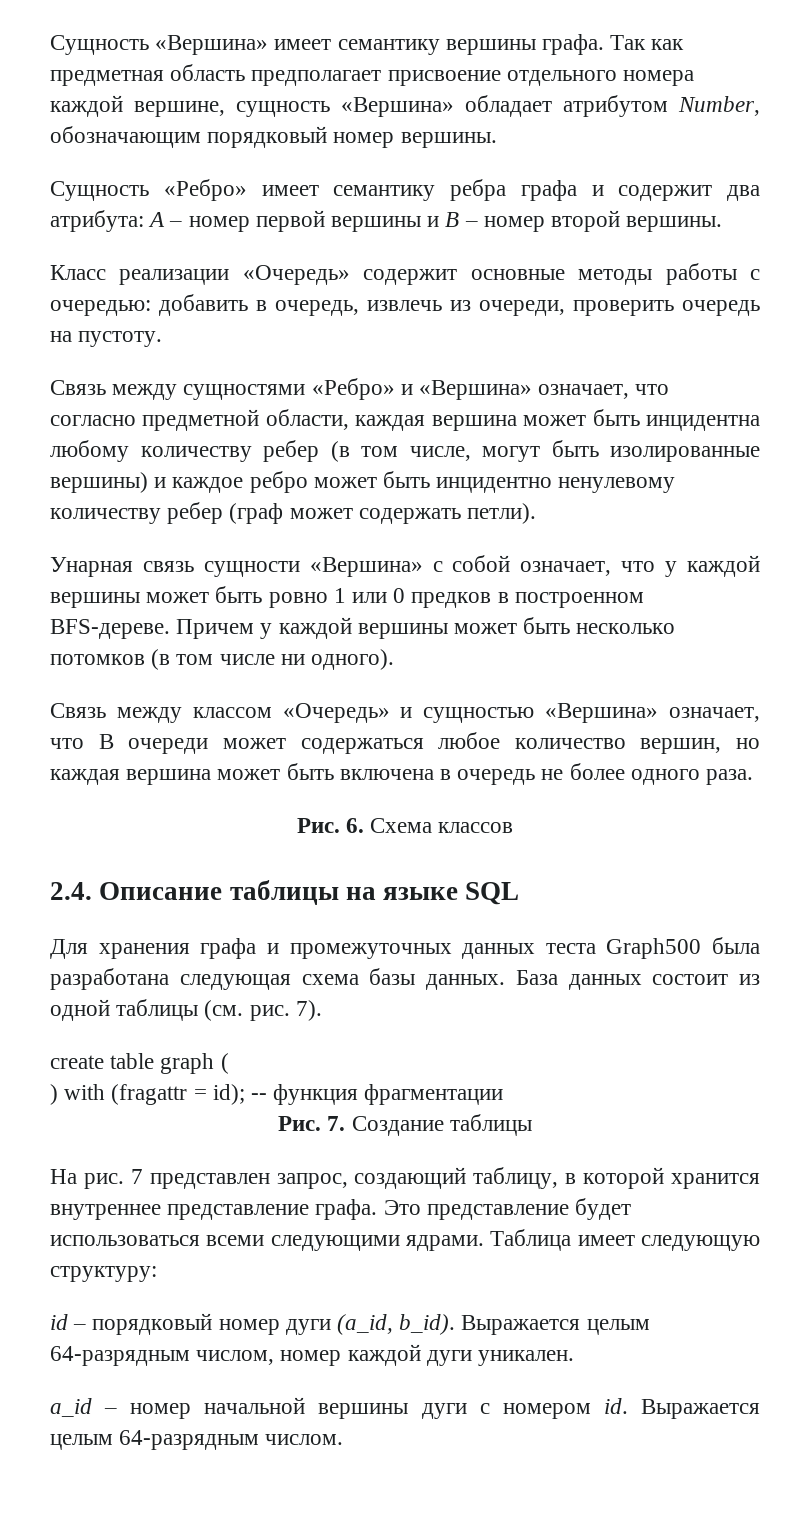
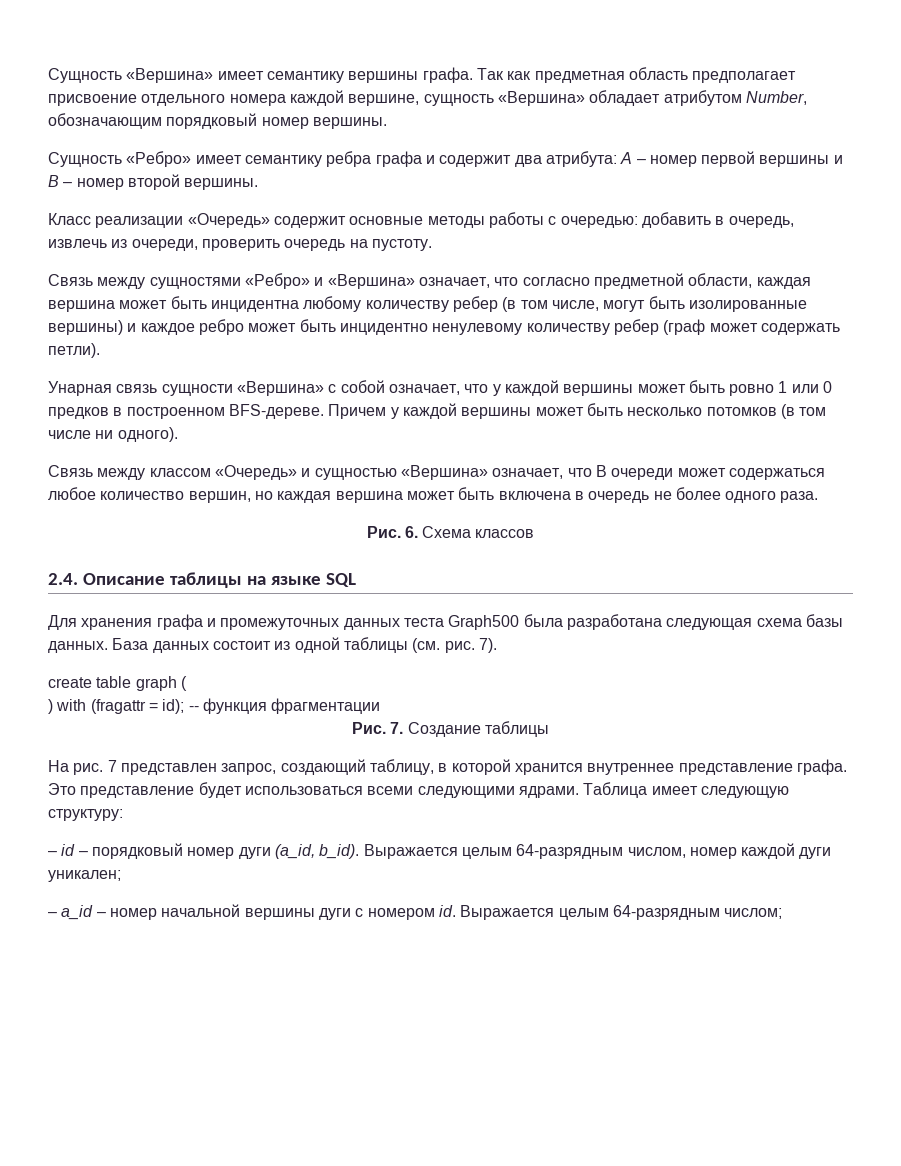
- id – порядковый номер дуги (a_id, b_id).
+ – id – порядковый номер дуги (a_id, b_id).
- Выражается целым 64-разрядным числом, номер каждой дуги уникален.
- a_id – номер начальной вершины дуги с номером id.
+ Выражается целым 64-разрядным числом, номер каждой дуги уникален;
+ – a_id – номер начальной вершины дуги с номером id.
- Выражается целым 64-разрядным числом.
+ Выражается целым 64-разрядным числом;

